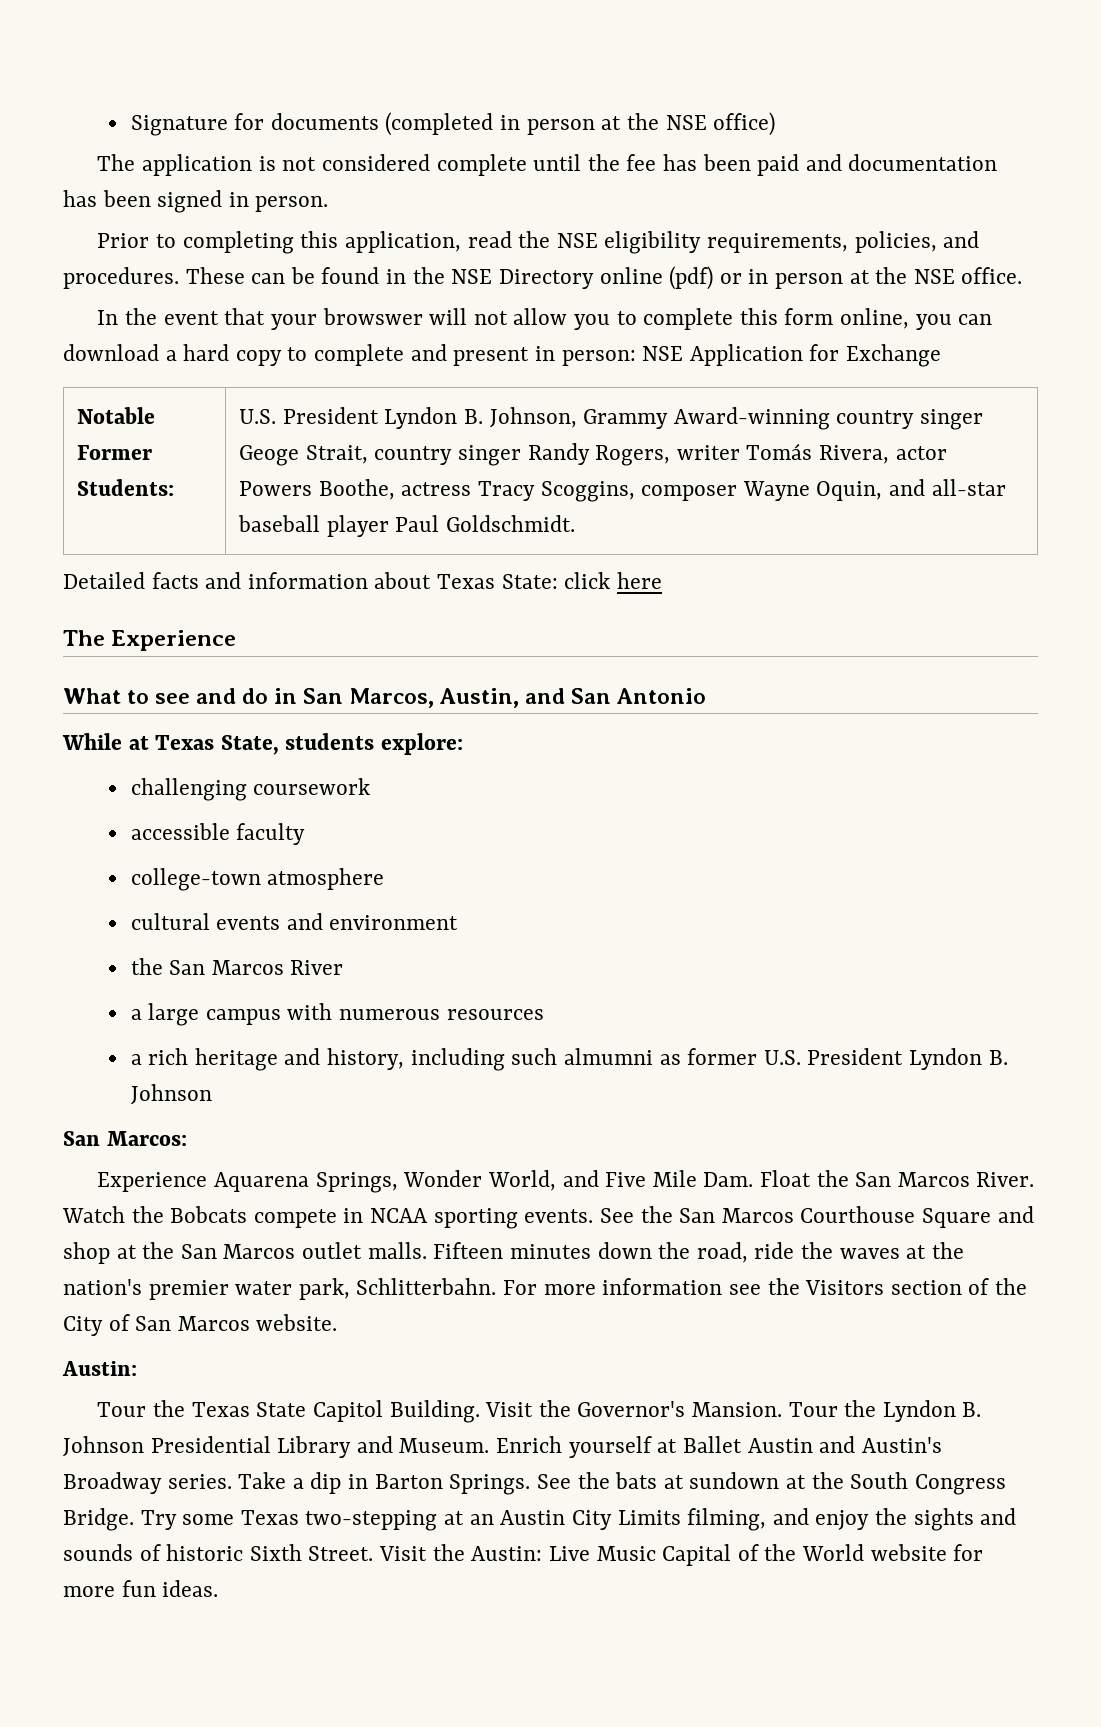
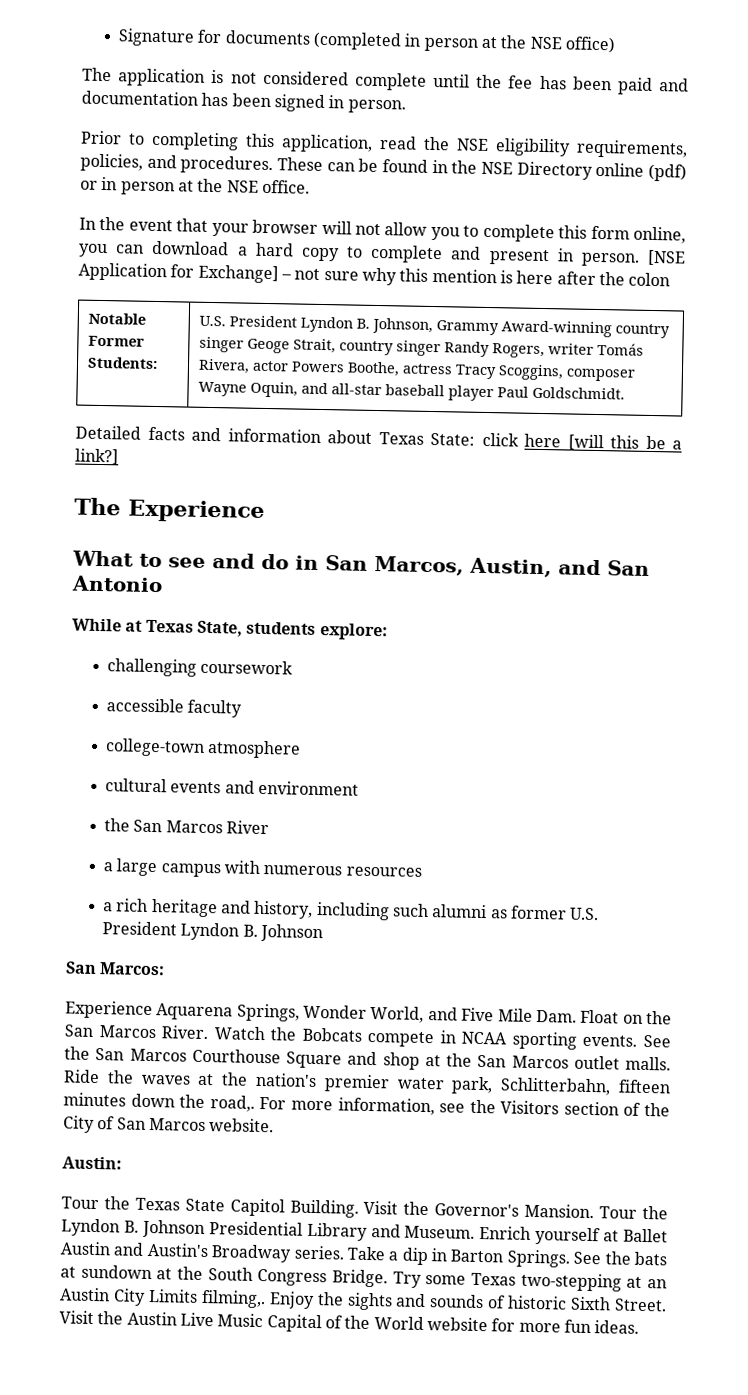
- In the event that your browswer will not allow you to complete this form online, you can download a hard copy to complete and present in person: NSE Application for Exchange
+ In the event that your browser will not allow you to complete this form online, you can download a hard copy to complete and present in person. [NSE Application for Exchange] – not sure why this mention is here after the colon
- Detailed facts and information about Texas State: click here
+ Detailed facts and information about Texas State: click here [will this be a link?]
- a rich heritage and history, including such almumni as former U.S. President Lyndon B. Johnson
+ a rich heritage and history, including such alumni as former U.S. President Lyndon B. Johnson
- Experience Aquarena Springs, Wonder World, and Five Mile Dam. Float the San Marcos River.
+ Experience Aquarena Springs, Wonder World, and Five Mile Dam. Float on the San Marcos River.
- Fifteen minutes down the road, ride the waves at the nation's premier water park, Schlitterbahn.
+ Ride the waves at the nation's premier water park, Schlitterbahn, fifteen minutes down the road,.
- For more information see the Visitors section of the City of San Marcos website.
+ For more information, see the Visitors section of the City of San Marcos website.
- Try some Texas two-stepping at an Austin City Limits filming, and enjoy the sights and sounds of historic Sixth Street.
+ Try some Texas two-stepping at an Austin City Limits filming,. Enjoy the sights and sounds of historic Sixth Street.
- Visit the Austin: Live Music Capital of the World website for more fun ideas.
+ Visit the Austin Live Music Capital of the World website for more fun ideas.

